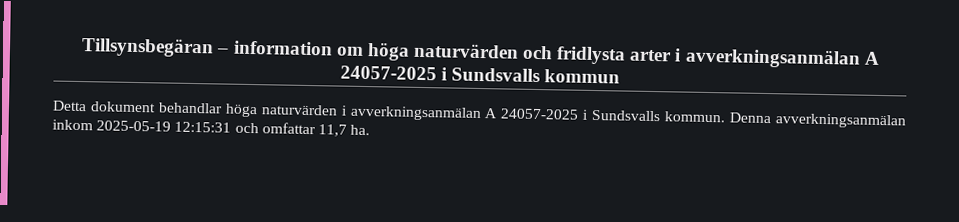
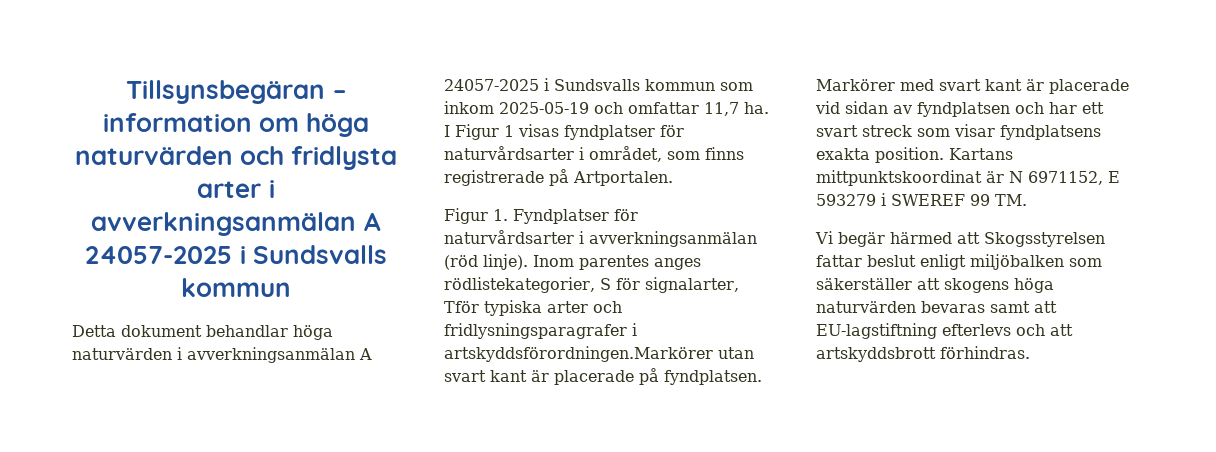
- Detta dokument behandlar höga naturvärden i avverkningsanmälan A 24057-2025 i Sundsvalls kommun. Denna avverkningsanmälan inkom 2025-05-19 12:15:31 och omfattar 11,7 ha.
+ Detta dokument behandlar höga naturvärden i avverkningsanmälan A 24057-2025 i Sundsvalls kommun som inkom 2025-05-19 och omfattar 11,7 ha.
+ I Figur 1 visas fyndplatser för naturvårdsarter i området, som finns registrerade på Artportalen.
+ Figur 1. Fyndplatser för naturvårdsarter i avverkningsanmälan (röd linje). Inom parentes anges rödlistekategorier, S för signalarter, Tför typiska arter och fridlysningsparagrafer i artskyddsförordningen.Markörer utan svart kant är placerade på fyndplatsen. Markörer med svart kant är placerade vid sidan av fyndplatsen och har ett svart streck som visar fyndplatsens exakta position. Kartans mittpunktskoordinat är N 6971152, E 593279 i SWEREF 99 TM.
+ Vi begär härmed att Skogsstyrelsen fattar beslut enligt miljöbalken som säkerställer att skogens höga naturvärden bevaras samt att EU-lagstiftning efterlevs och att artskyddsbrott förhindras.

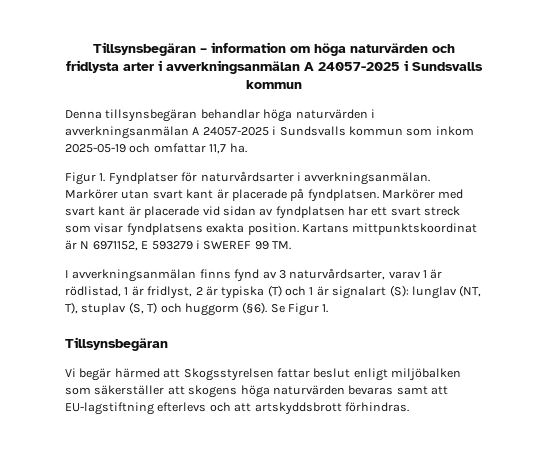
- Detta dokument behandlar höga naturvärden i avverkningsanmälan A 24057-2025 i Sundsvalls kommun som inkom 2025-05-19 och omfattar 11,7 ha. I Figur 1 visas fyndplatser för naturvårdsarter i området, som finns registrerade på Artportalen.
+ Denna tillsynsbegäran behandlar höga naturvärden i avverkningsanmälan A 24057-2025 i Sundsvalls kommun som inkom 2025-05-19 och omfattar 11,7 ha.
- Figur 1. Fyndplatser för naturvårdsarter i avverkningsanmälan (röd linje). Inom parentes anges rödlistekategorier, S för signalarter, Tför typiska arter och fridlysningsparagrafer i artskyddsförordningen.Markörer utan svart kant är placerade på fyndplatsen.
+ Figur 1. Fyndplatser för naturvårdsarter i avverkningsanmälan. Markörer utan svart kant är placerade på fyndplatsen.
- Markörer med svart kant är placerade vid sidan av fyndplatsen och har ett svart streck som visar fyndplatsens exakta position.
+ Markörer med svart kant är placerade vid sidan av fyndplatsen har ett svart streck som visar fyndplatsens exakta position.
+ I avverkningsanmälan finns fynd av 3 naturvårdsarter, varav 1 är rödlistad, 1 är fridlyst, 2 är typiska (T) och 1 är signalart (S): lunglav (NT, T), stuplav (S, T) och huggorm (§6). Se Figur 1.
+ Tillsynsbegäran

